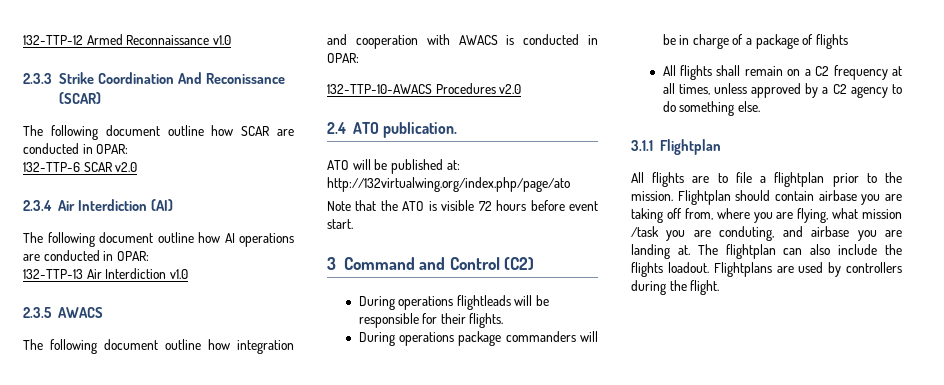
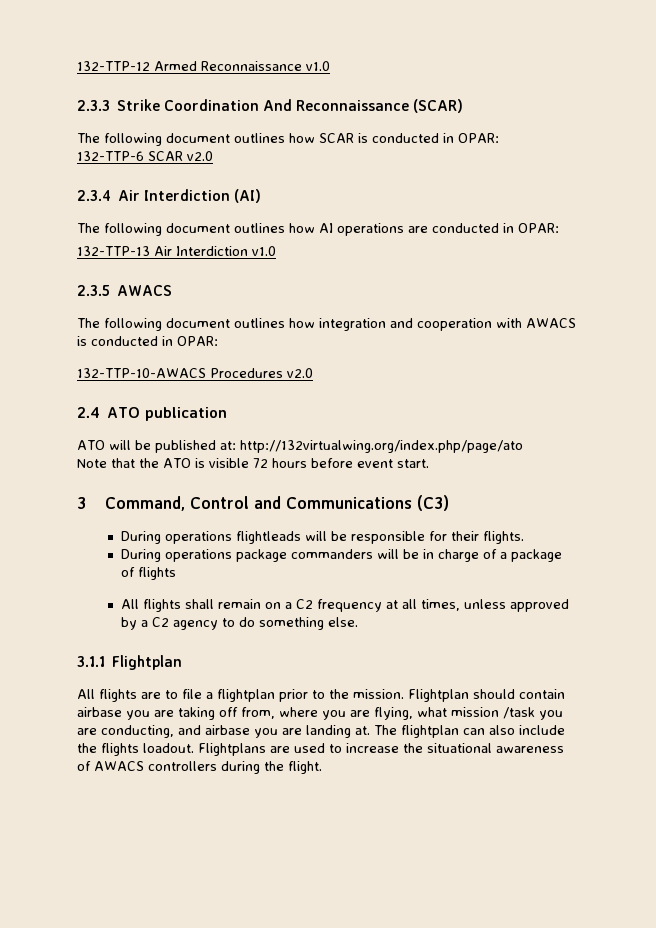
- 2.3.3 Strike Coordination And Reconissance (SCAR)
+ 2.3.3 Strike Coordination And Reconnaissance (SCAR)
- The following document outline how SCAR are conducted in OPAR:
+ The following document outlines how SCAR is conducted in OPAR:
- The following document outline how AI operations are conducted in OPAR:
+ The following document outlines how AI operations are conducted in OPAR:
- The following document outline how integration and cooperation with AWACS is conducted in OPAR:
+ The following document outlines how integration and cooperation with AWACS is conducted in OPAR:
- 2.4 ATO publication.
+ 2.4 ATO publication
- 3 Command and Control (C2)
+ 3 Command, Control and Communications (C3)
- Flightplan should contain airbase you are taking off from, where you are flying, what mission /task you are conduting, and airbase you are landing at.
+ Flightplan should contain airbase you are taking off from, where you are flying, what mission /task you are conducting, and airbase you are landing at.
- Flightplans are used by controllers during the flight.
+ Flightplans are used to increase the situational awareness of AWACS controllers during the flight.

